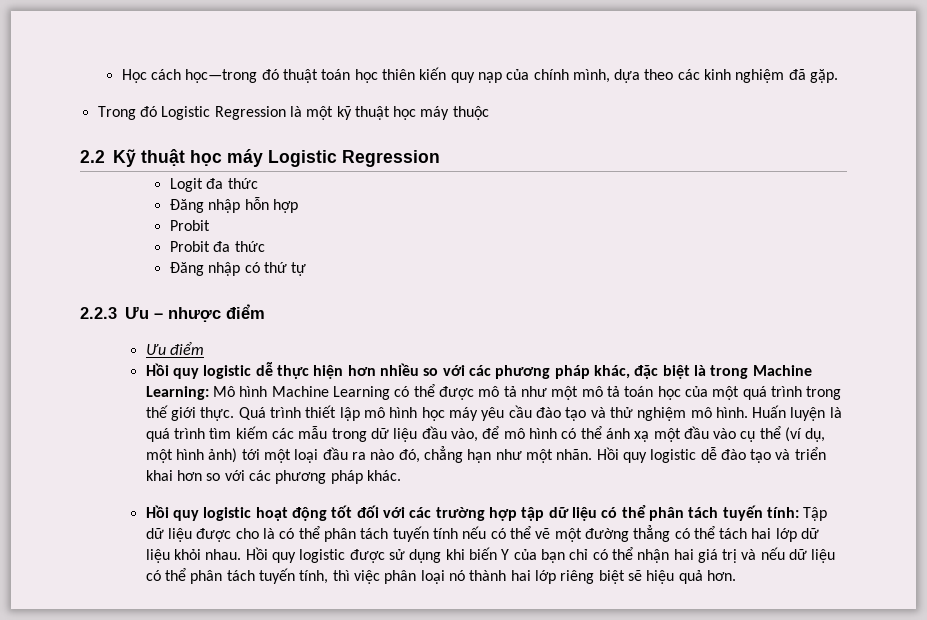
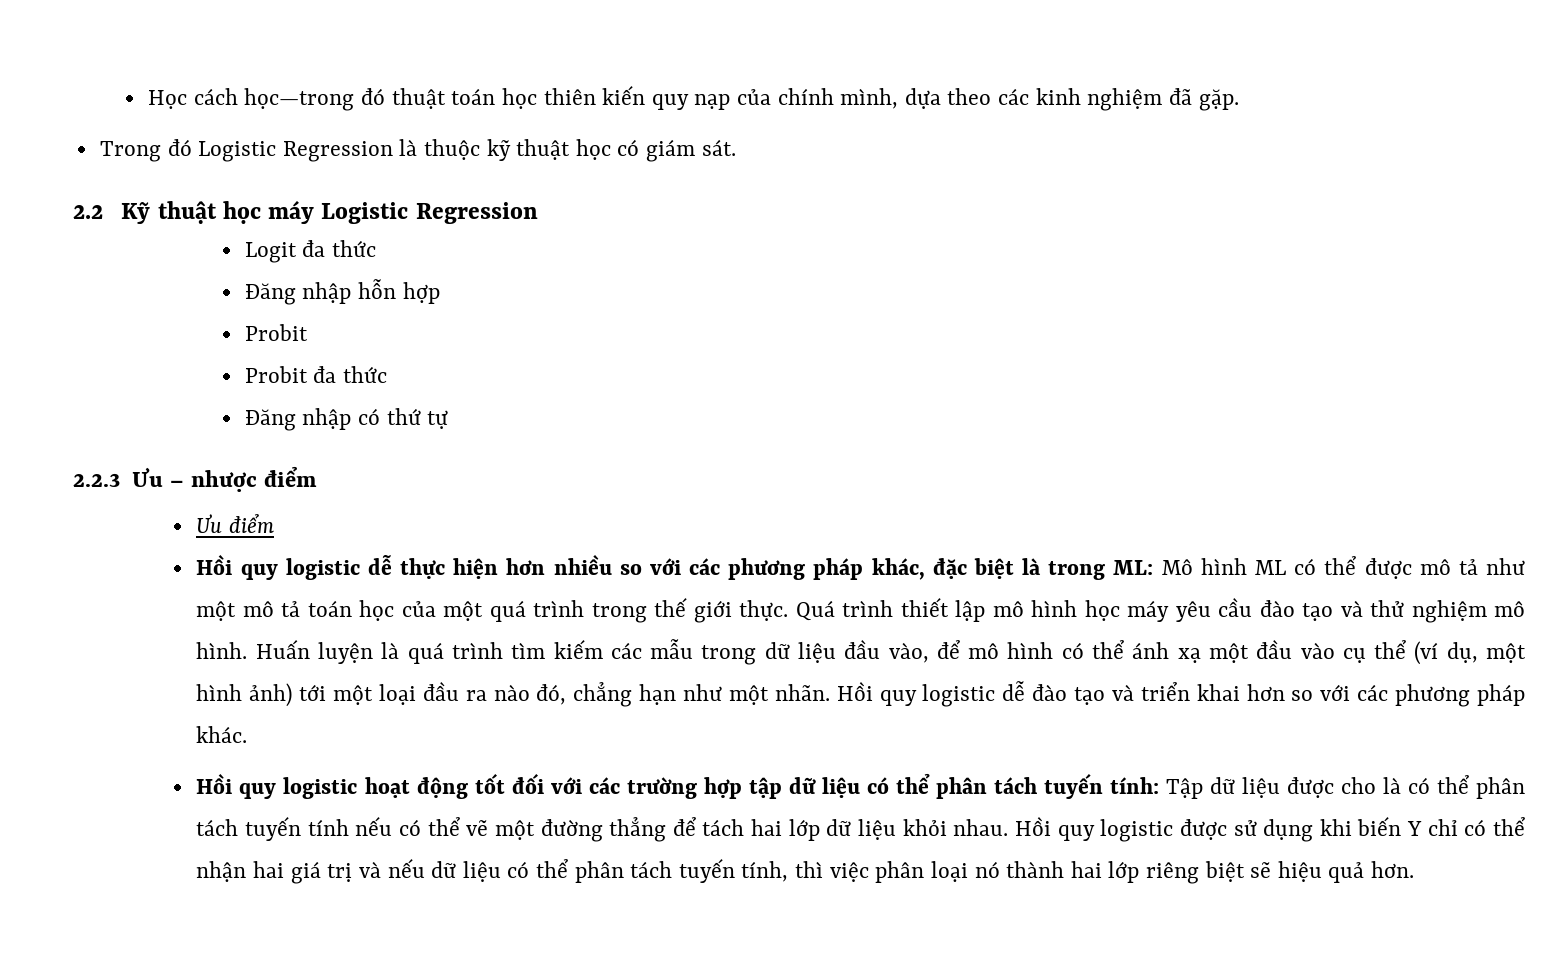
- Trong đó Logistic Regression là một kỹ thuật học máy thuộc
+ Trong đó Logistic Regression là thuộc kỹ thuật học có giám sát.
- Hồi quy logistic dễ thực hiện hơn nhiều so với các phương pháp khác, đặc biệt là trong Machine Learning: Mô hình Machine Learning có thể được mô tả như một mô tả toán học của một quá trình trong thế giới thực.
+ Hồi quy logistic dễ thực hiện hơn nhiều so với các phương pháp khác, đặc biệt là trong ML: Mô hình ML có thể được mô tả như một mô tả toán học của một quá trình trong thế giới thực.
- Hồi quy logistic hoạt động tốt đối với các trường hợp tập dữ liệu có thể phân tách tuyến tính: Tập dữ liệu được cho là có thể phân tách tuyến tính nếu có thể vẽ một đường thẳng có thể tách hai lớp dữ liệu khỏi nhau.
+ Hồi quy logistic hoạt động tốt đối với các trường hợp tập dữ liệu có thể phân tách tuyến tính: Tập dữ liệu được cho là có thể phân tách tuyến tính nếu có thể vẽ một đường thẳng để tách hai lớp dữ liệu khỏi nhau.
- Hồi quy logistic được sử dụng khi biến Y của bạn chỉ có thể nhận hai giá trị và nếu dữ liệu có thể phân tách tuyến tính, thì việc phân loại nó thành hai lớp riêng biệt sẽ hiệu quả hơn.
+ Hồi quy logistic được sử dụng khi biến Y chỉ có thể nhận hai giá trị và nếu dữ liệu có thể phân tách tuyến tính, thì việc phân loại nó thành hai lớp riêng biệt sẽ hiệu quả hơn.

